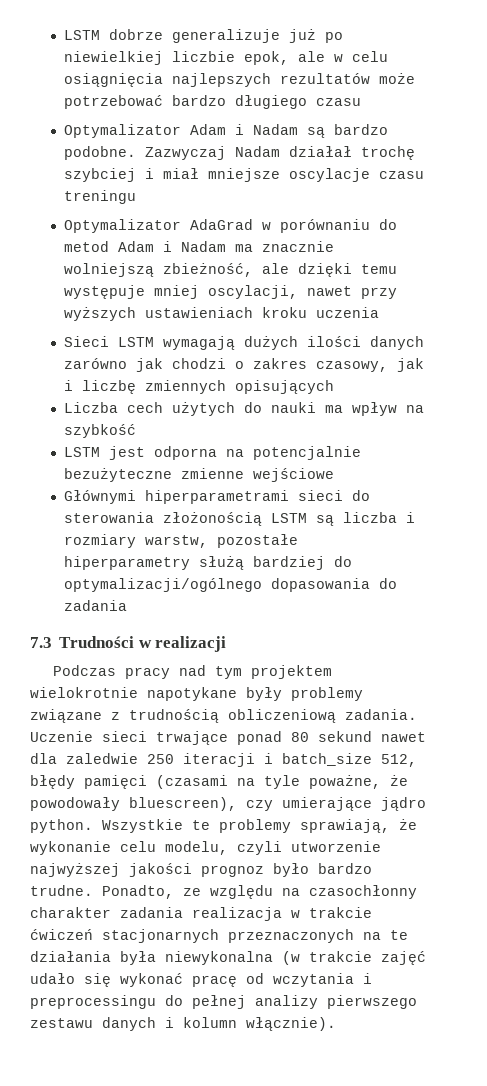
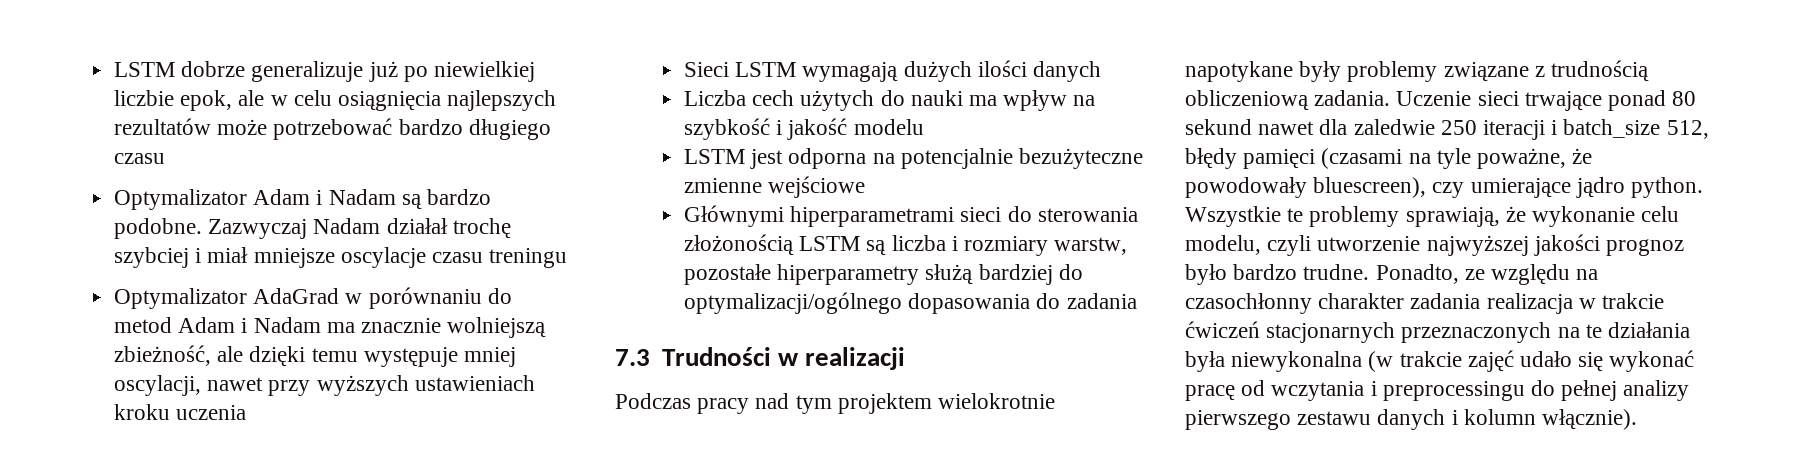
- Sieci LSTM wymagają dużych ilości danych zarówno jak chodzi o zakres czasowy, jak i liczbę zmiennych opisujących
+ Sieci LSTM wymagają dużych ilości danych
- Liczba cech użytych do nauki ma wpływ na szybkość
+ Liczba cech użytych do nauki ma wpływ na szybkość i jakość modelu

